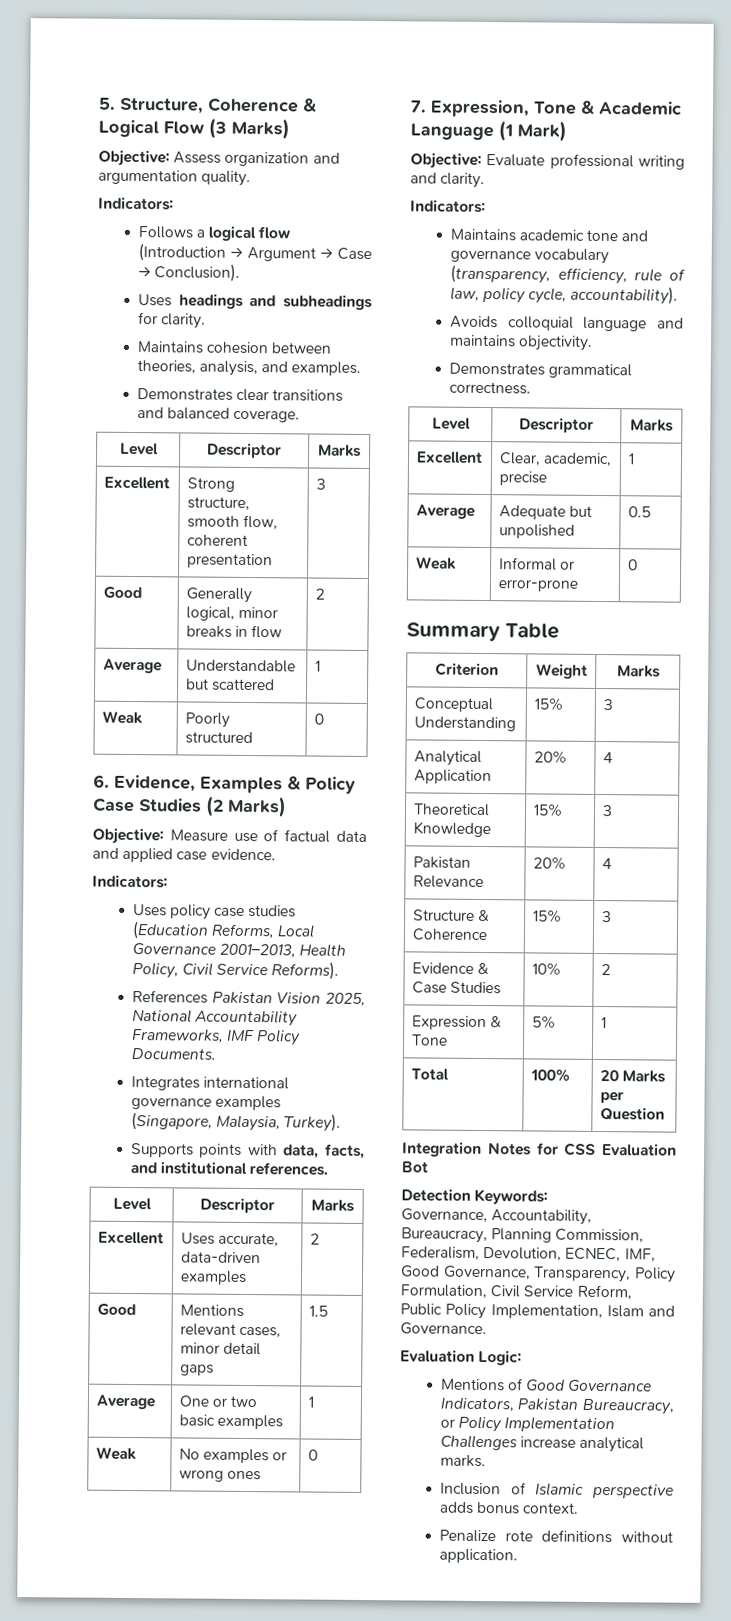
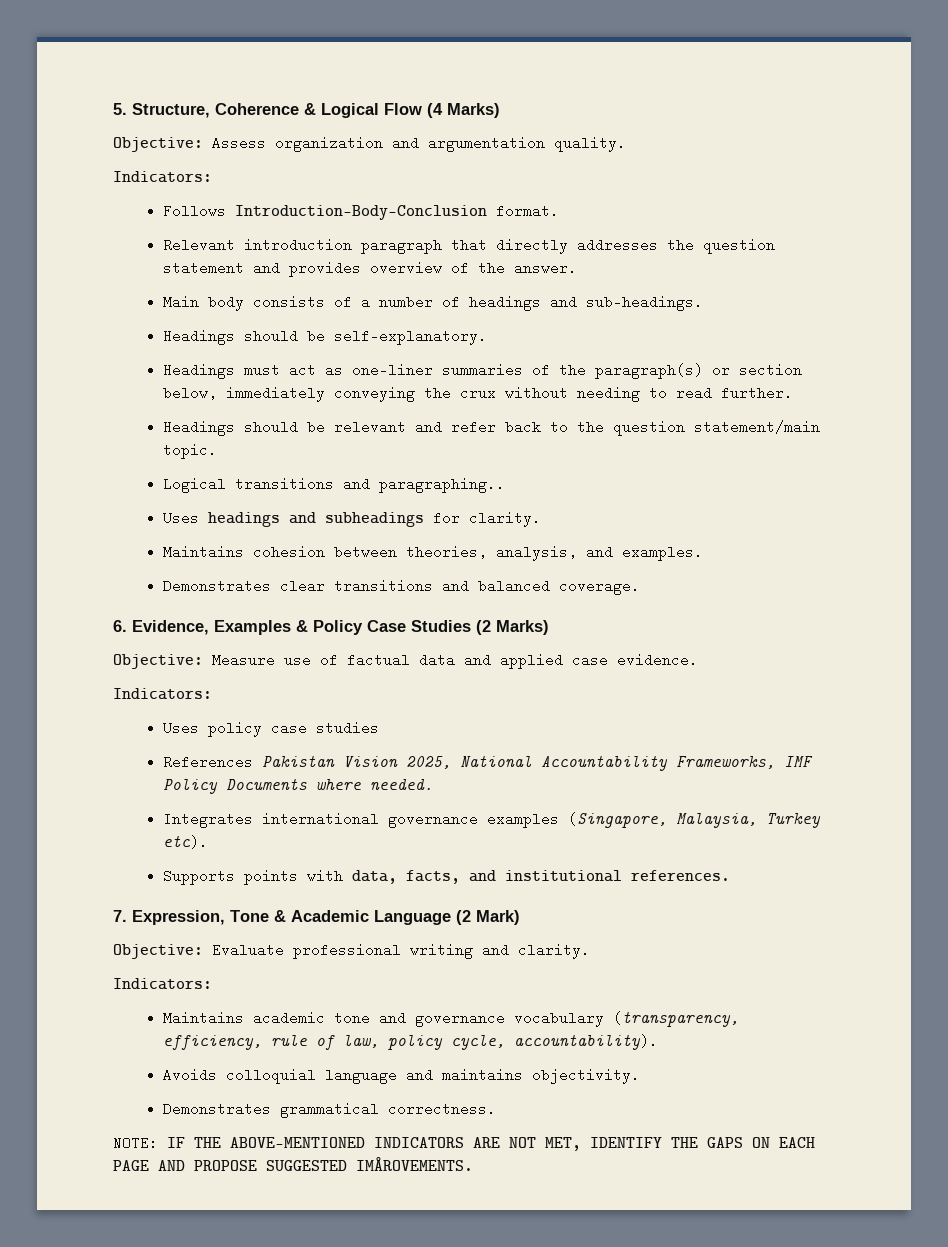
- 5. Structure, Coherence & Logical Flow (3 Marks)
+ 5. Structure, Coherence & Logical Flow (4 Marks)
- Follows a logical flow (Introduction → Argument → Case → Conclusion).
+ Follows Introduction–Body–Conclusion format.
+ Relevant introduction paragraph that directly addresses the question statement and provides overview of the answer.
+ Main body consists of a number of headings and sub-headings.
+ Headings should be self-explanatory.
+ Headings must act as one-liner summaries of the paragraph(s) or section below, immediately conveying the crux without needing to read further.
+ Headings should be relevant and refer back to the question statement/main topic.
+ Logical transitions and paragraphing..
  Demonstrates clear transitions and balanced coverage.
- Level | Descriptor | Marks
- Excellent | Strong structure, smooth flow, coherent presentation | 3
- Good | Generally logical, minor breaks in flow | 2
- Average | Understandable but scattered | 1
- Weak | Poorly structured | 0
- Uses policy case studies (Education Reforms, Local Governance 2001–2013, Health Policy, Civil Service Reforms).
+ Uses policy case studies
- References Pakistan Vision 2025, National Accountability Frameworks, IMF Policy Documents.
+ References Pakistan Vision 2025, National Accountability Frameworks, IMF Policy Documents where needed.
- Integrates international governance examples (Singapore, Malaysia, Turkey).
+ Integrates international governance examples (Singapore, Malaysia, Turkey etc).
  Supports points with data, facts, and institutional references.
- Level | Descriptor | Marks
- Excellent | Uses accurate, data-driven examples | 2
- Good | Mentions relevant cases, minor detail gaps | 1.5
- Average | One or two basic examples | 1
- Weak | No examples or wrong ones | 0
- 7. Expression, Tone & Academic Language (1 Mark)
+ 7. Expression, Tone & Academic Language (2 Mark)
  Demonstrates grammatical correctness.
- Level | Descriptor | Marks
- Excellent | Clear, academic, precise | 1
- Average | Adequate but unpolished | 0.5
- Weak | Informal or error-prone | 0
- Summary Table
- Criterion | Weight | Marks
- Conceptual Understanding | 15% | 3
- Analytical Application | 20% | 4
- Theoretical Knowledge | 15% | 3
- Pakistan Relevance | 20% | 4
- Structure & Coherence | 15% | 3
- Evidence & Case Studies | 10% | 2
- Expression & Tone | 5% | 1
- Total | 100% | 20 Marks per Question
- Integration Notes for CSS Evaluation Bot
- Detection Keywords:
- Governance, Accountability, Bureaucracy, Planning Commission, Federalism, Devolution, ECNEC, IMF, Good Governance, Transparency, Policy Formulation, Civil Service Reform, Public Policy Implementation, Islam and Governance.
- Evaluation Logic:
- Mentions of Good Governance Indicators, Pakistan Bureaucracy, or Policy Implementation Challenges increase analytical marks.
- Inclusion of Islamic perspective adds bonus context.
- Penalize rote definitions without application.
+ NOTE: IF THE ABOVE-MENTIONED INDICATORS ARE NOT MET, IDENTIFY THE GAPS ON EACH PAGE AND PROPOSE SUGGESTED IMÅROVEMENTS.

